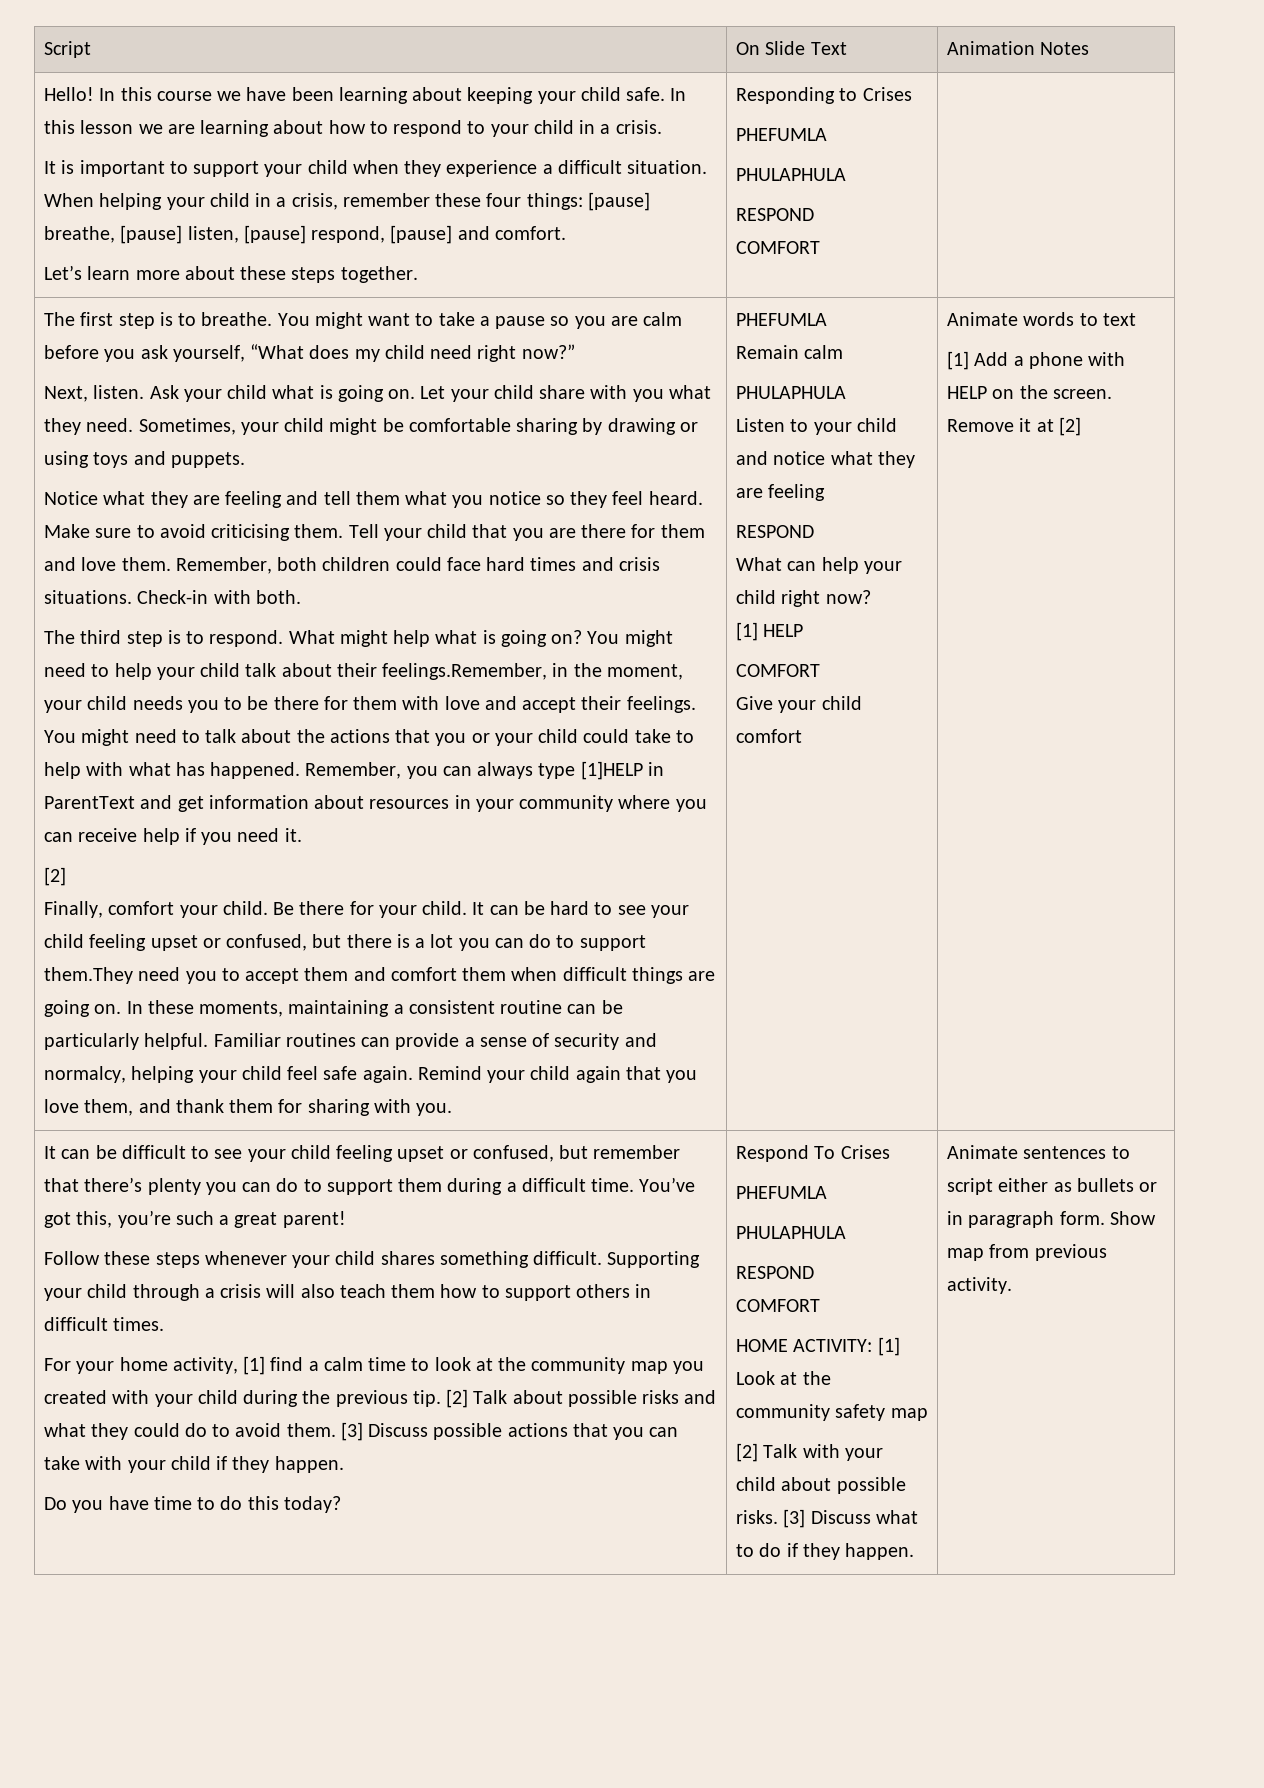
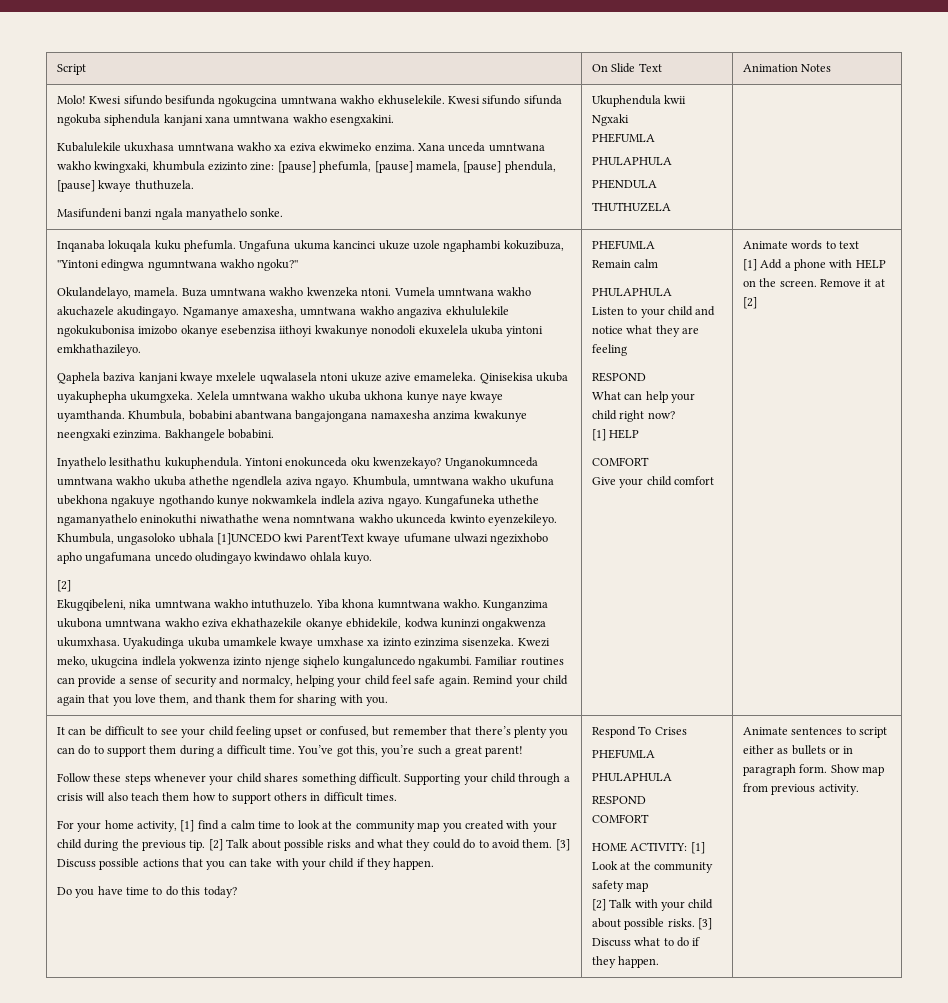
- Hello! In this course we have been learning about keeping your child safe. In this lesson we are learning about how to respond to your child in a crisis.
- It is important to support your child when they experience a difficult situation. When helping your child in a crisis, remember these four things: [pause] breathe, [pause] listen, [pause] respond, [pause] and comfort.
- Let’s learn more about these steps together. | Responding to Crises
+ Molo! Kwesi sifundo besifunda ngokugcina umntwana wakho ekhuselekile. Kwesi sifundo sifunda ngokuba siphendula kanjani xana umntwana wakho esengxakini.
+ Kubalulekile ukuxhasa umntwana wakho xa eziva ekwimeko enzima. Xana unceda umntwana wakho kwingxaki, khumbula ezizinto zine: [pause] phefumla, [pause] mamela, [pause] phendula, [pause] kwaye thuthuzela.
+ Masifundeni banzi ngala manyathelo sonke. | Ukuphendula kwii Ngxaki
  PHEFUMLA
  PHULAPHULA
- RESPOND
- COMFORT |
- The first step is to breathe. You might want to take a pause so you are calm before you ask yourself, “What does my child need right now?”
- Next, listen. Ask your child what is going on. Let your child share with you what they need. Sometimes, your child might be comfortable sharing by drawing or using toys and puppets.
- Notice what they are feeling and tell them what you notice so they feel heard. Make sure to avoid criticising them. Tell your child that you are there for them and love them. Remember, both children could face hard times and crisis situations. Check-in with both.
- The third step is to respond. What might help what is going on? You might need to help your child talk about their feelings.Remember, in the moment, your child needs you to be there for them with love and accept their feelings. You might need to talk about the actions that you or your child could take to help with what has happened. Remember, you can always type [1]HELP in ParentText and get information about resources in your community where you can receive help if you need it.
+ PHENDULA
+ THUTHUZELA |
+ Inqanaba lokuqala kuku phefumla. Ungafuna ukuma kancinci ukuze uzole ngaphambi kokuzibuza, ''Yintoni edingwa ngumntwana wakho ngoku?''
+ Okulandelayo, mamela. Buza umntwana wakho kwenzeka ntoni. Vumela umntwana wakho akuchazele akudingayo. Ngamanye amaxesha, umntwana wakho angaziva ekhululekile ngokukubonisa imizobo okanye esebenzisa iithoyi kwakunye nonodoli ekuxelela ukuba yintoni emkhathazileyo.
+ Qaphela baziva kanjani kwaye mxelele uqwalasela ntoni ukuze azive emameleka. Qinisekisa ukuba uyakuphepha ukumgxeka. Xelela umntwana wakho ukuba ukhona kunye naye kwaye uyamthanda. Khumbula, bobabini abantwana bangajongana namaxesha anzima kwakunye neengxaki ezinzima. Bakhangele bobabini.
+ Inyathelo lesithathu kukuphendula. Yintoni enokunceda oku kwenzekayo? Unganokumnceda umntwana wakho ukuba athethe ngendlela aziva ngayo. Khumbula, umntwana wakho ukufuna ubekhona ngakuye ngothando kunye nokwamkela indlela aziva ngayo. Kungafuneka uthethe ngamanyathelo eninokuthi niwathathe wena nomntwana wakho ukunceda kwinto eyenzekileyo. Khumbula, ungasoloko ubhala [1]UNCEDO kwi ParentText kwaye ufumane ulwazi ngezixhobo apho ungafumana uncedo oludingayo kwindawo ohlala kuyo.
  [2]
- Finally, comfort your child. Be there for your child. It can be hard to see your child feeling upset or confused, but there is a lot you can do to support them.They need you to accept them and comfort them when difficult things are going on. In these moments, maintaining a consistent routine can be particularly helpful.
+ Ekugqibeleni, nika umntwana wakho intuthuzelo. Yiba khona kumntwana wakho. Kunganzima ukubona umntwana wakho eziva ekhathazekile okanye ebhidekile, kodwa kuninzi ongakwenza ukumxhasa. Uyakudinga ukuba umamkele kwaye umxhase xa izinto ezinzima sisenzeka. Kwezi meko, ukugcina indlela yokwenza izinto njenge siqhelo kungaluncedo ngakumbi.

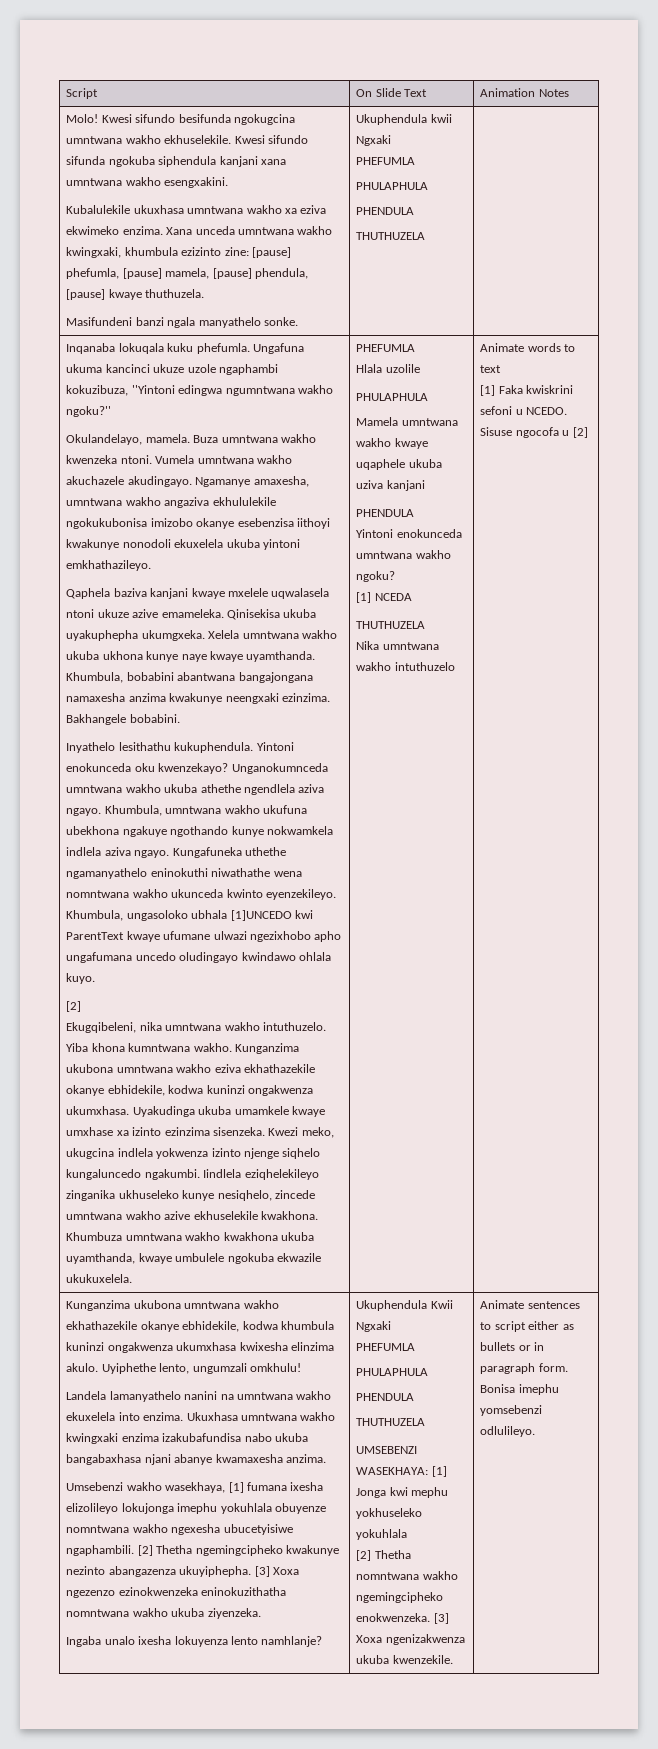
- Familiar routines can provide a sense of security and normalcy, helping your child feel safe again. Remind your child again that you love them, and thank them for sharing with you. | PHEFUMLA
- Remain calm
+ Iindlela eziqhelekileyo zinganika ukhuseleko kunye nesiqhelo, zincede umntwana wakho azive ekhuselekile kwakhona. Khumbuza umntwana wakho kwakhona ukuba uyamthanda, kwaye umbulele ngokuba ekwazile ukukuxelela. | PHEFUMLA
+ Hlala uzolile
  PHULAPHULA
- Listen to your child and notice what they are feeling
- RESPOND
- What can help your child right now?
- [1] HELP
- COMFORT
- Give your child comfort
+ Mamela umntwana wakho kwaye uqaphele ukuba uziva kanjani
+ PHENDULA
+ Yintoni enokunceda umntwana wakho ngoku?
+ [1] NCEDA
+ THUTHUZELA
+ Nika umntwana wakho intuthuzelo
- [1] Add a phone with HELP on the screen. Remove it at [2]
- It can be difficult to see your child feeling upset or confused, but remember that there’s plenty you can do to support them during a difficult time. You’ve got this, you’re such a great parent!
- Follow these steps whenever your child shares something difficult. Supporting your child through a crisis will also teach them how to support others in difficult times.
- For your home activity, [1] find a calm time to look at the community map you created with your child during the previous tip. [2] Talk about possible risks and what they could do to avoid them. [3] Discuss possible actions that you can take with your child if they happen.
- Do you have time to do this today? | Respond To Crises
+ [1] Faka kwiskrini sefoni u NCEDO. Sisuse ngocofa u [2]
+ Kunganzima ukubona umntwana wakho ekhathazekile okanye ebhidekile, kodwa khumbula kuninzi ongakwenza ukumxhasa kwixesha elinzima akulo. Uyiphethe lento, ungumzali omkhulu!
+ Landela lamanyathelo nanini na umntwana wakho ekuxelela into enzima. Ukuxhasa umntwana wakho kwingxaki enzima izakubafundisa nabo ukuba bangabaxhasa njani abanye kwamaxesha anzima.
+ Umsebenzi wakho wasekhaya, [1] fumana ixesha elizolileyo lokujonga imephu yokuhlala obuyenze nomntwana wakho ngexesha ubucetyisiwe ngaphambili. [2] Thetha ngemingcipheko kwakunye nezinto abangazenza ukuyiphepha. [3] Xoxa ngezenzo ezinokwenzeka eninokuzithatha nomntwana wakho ukuba ziyenzeka.
+ Ingaba unalo ixesha lokuyenza lento namhlanje? | Ukuphendula Kwii Ngxaki
  PHEFUMLA
  PHULAPHULA
- RESPOND
- COMFORT
- HOME ACTIVITY: [1] Look at the community safety map
- [2] Talk with your child about possible risks. [3] Discuss what to do if they happen.
+ PHENDULA
+ THUTHUZELA
+ UMSEBENZI WASEKHAYA: [1] Jonga kwi mephu yokhuseleko yokuhlala
+ [2] Thetha nomntwana wakho ngemingcipheko enokwenzeka. [3] Xoxa ngenizakwenza ukuba kwenzekile.
- Show map from previous activity.
+ Bonisa imephu yomsebenzi odlulileyo.

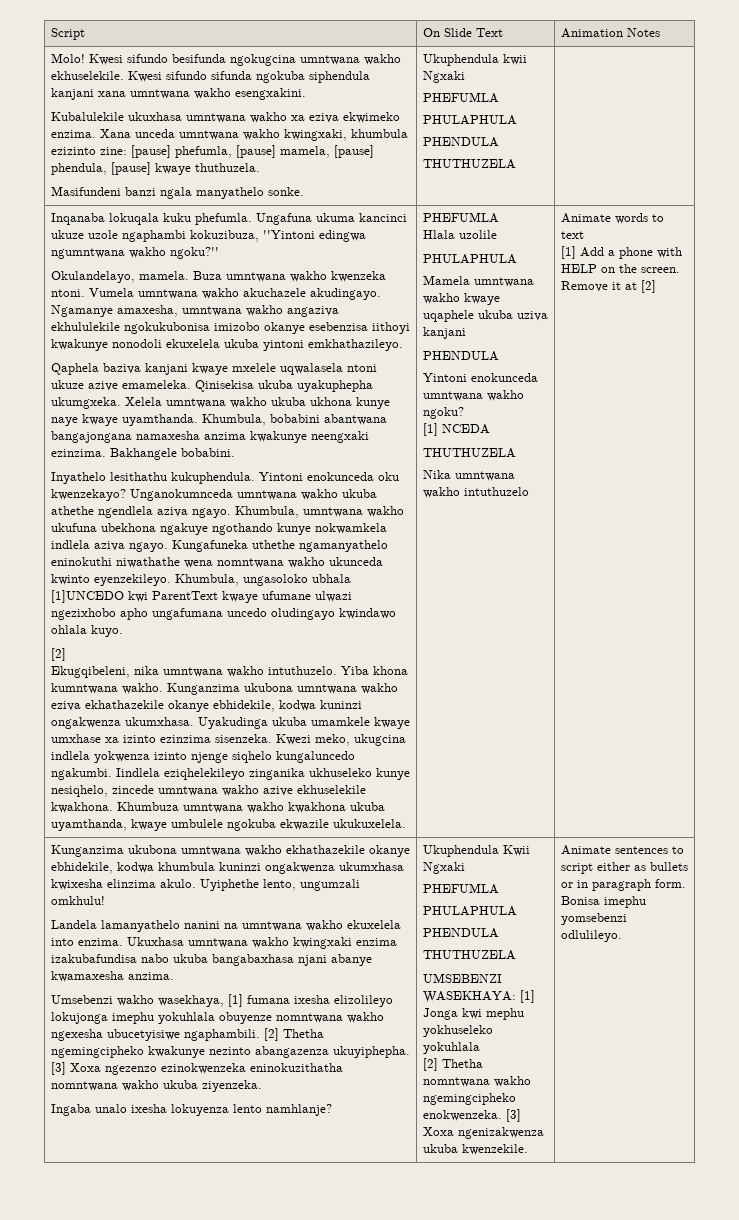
- [1] Faka kwiskrini sefoni u NCEDO. Sisuse ngocofa u [2]
+ [1] Add a phone with HELP on the screen. Remove it at [2]

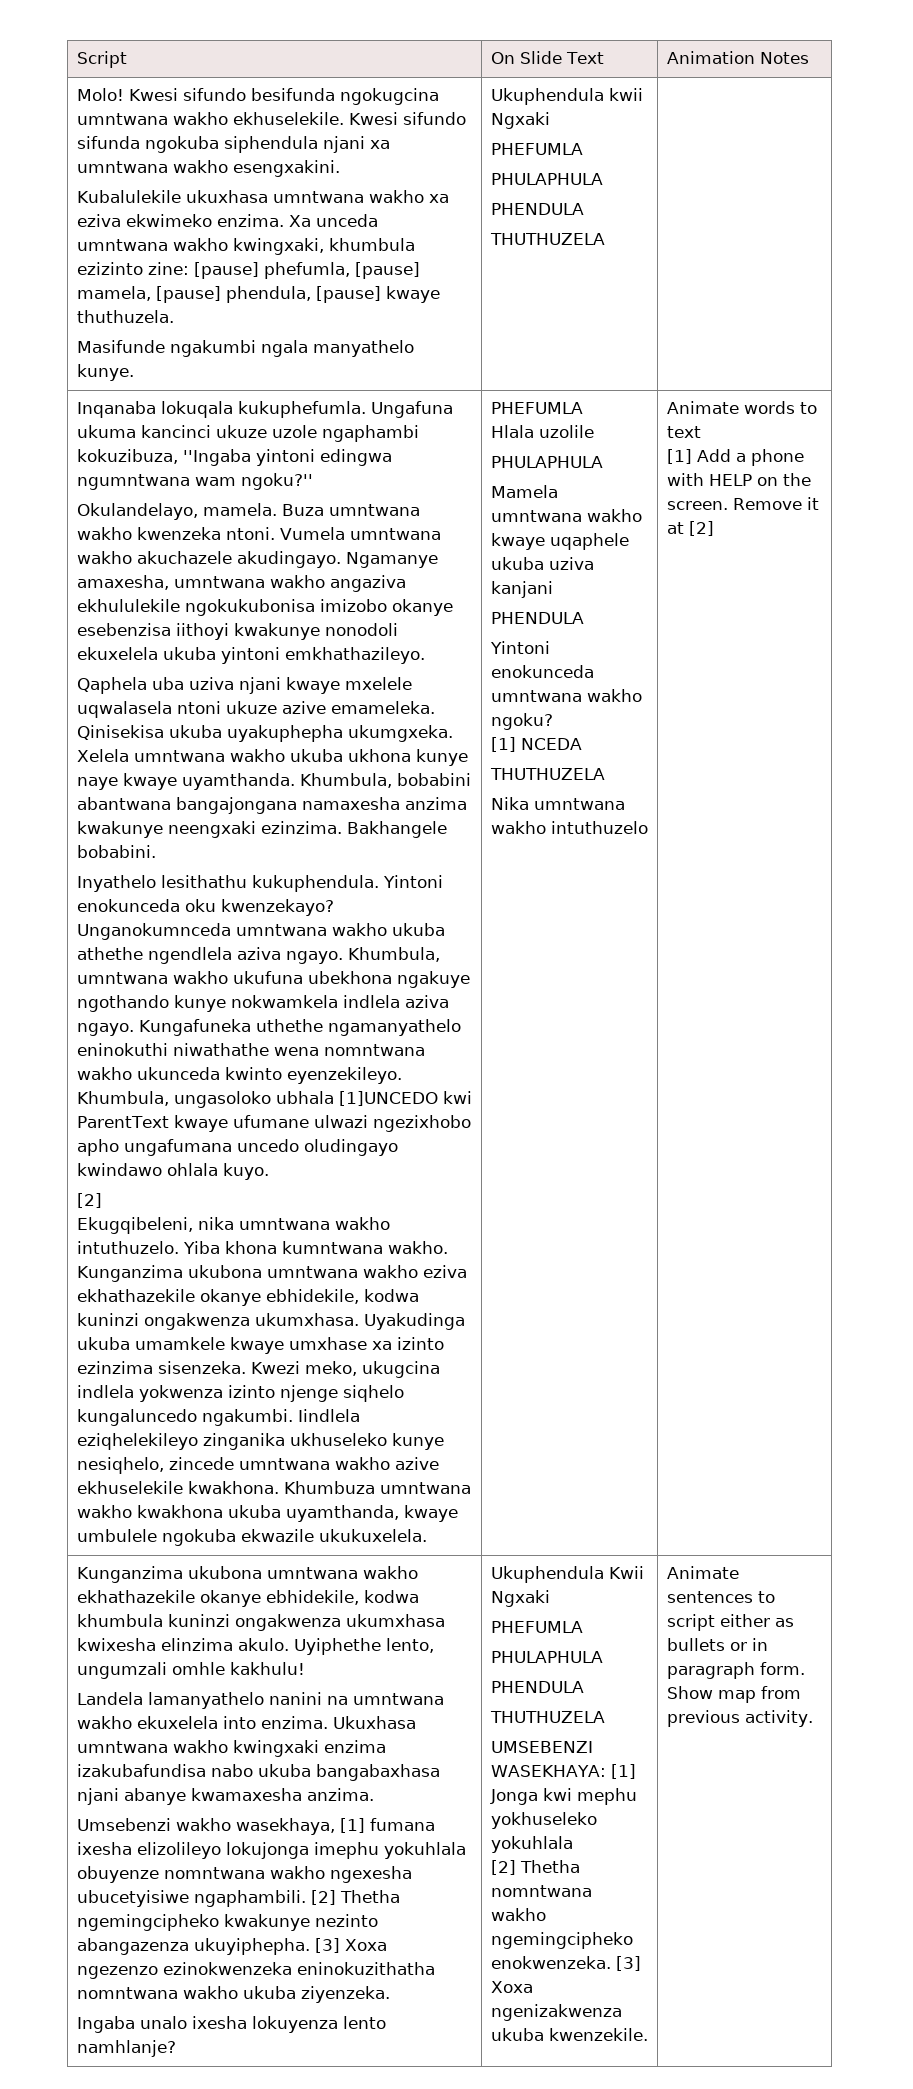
- Kwesi sifundo sifunda ngokuba siphendula kanjani xana umntwana wakho esengxakini.
+ Kwesi sifundo sifunda ngokuba siphendula njani xa umntwana wakho esengxakini.
- Xana unceda umntwana wakho kwingxaki, khumbula ezizinto zine: [pause] phefumla, [pause] mamela, [pause] phendula, [pause] kwaye thuthuzela.
+ Xa unceda umntwana wakho kwingxaki, khumbula ezizinto zine: [pause] phefumla, [pause] mamela, [pause] phendula, [pause] kwaye thuthuzela.
- Masifundeni banzi ngala manyathelo sonke.
+ Masifunde ngakumbi ngala manyathelo kunye.
- Inqanaba lokuqala kuku phefumla.
+ Inqanaba lokuqala kukuphefumla.
- Ungafuna ukuma kancinci ukuze uzole ngaphambi kokuzibuza, ''Yintoni edingwa ngumntwana wakho ngoku?''
+ Ungafuna ukuma kancinci ukuze uzole ngaphambi kokuzibuza, ''Ingaba yintoni edingwa ngumntwana wam ngoku?''
- Qaphela baziva kanjani kwaye mxelele uqwalasela ntoni ukuze azive emameleka.
+ Qaphela uba uziva njani kwaye mxelele uqwalasela ntoni ukuze azive emameleka.
- Uyiphethe lento, ungumzali omkhulu!
+ Uyiphethe lento, ungumzali omhle kakhulu!
- Bonisa imephu yomsebenzi odlulileyo.
+ Show map from previous activity.

